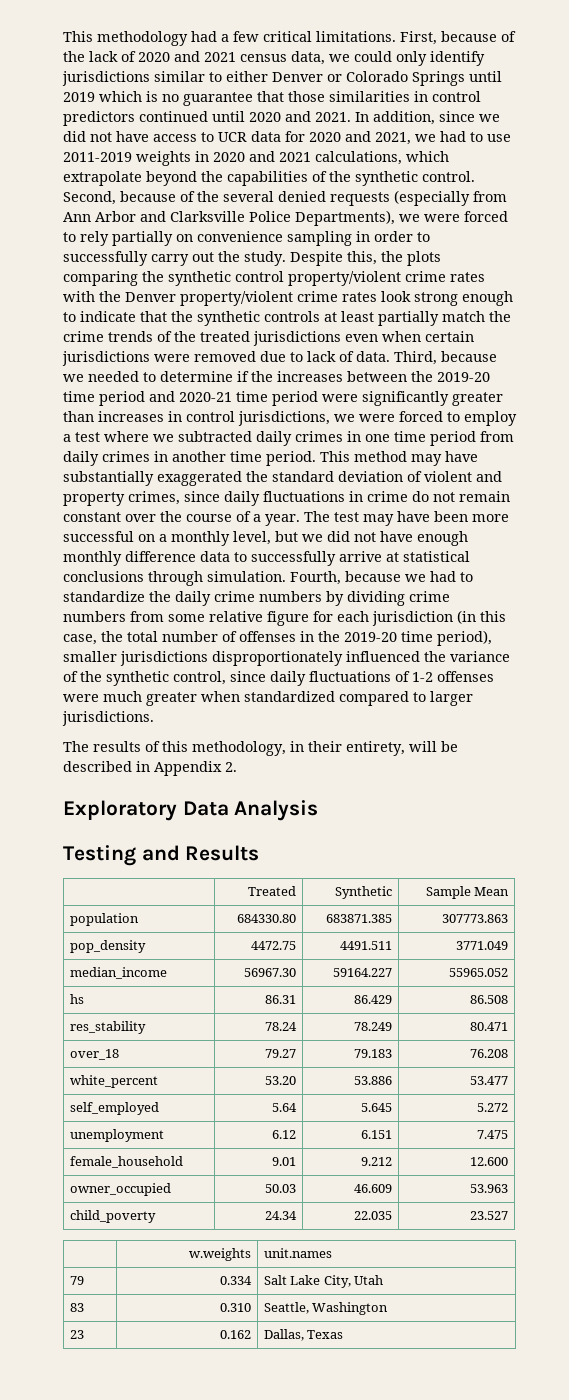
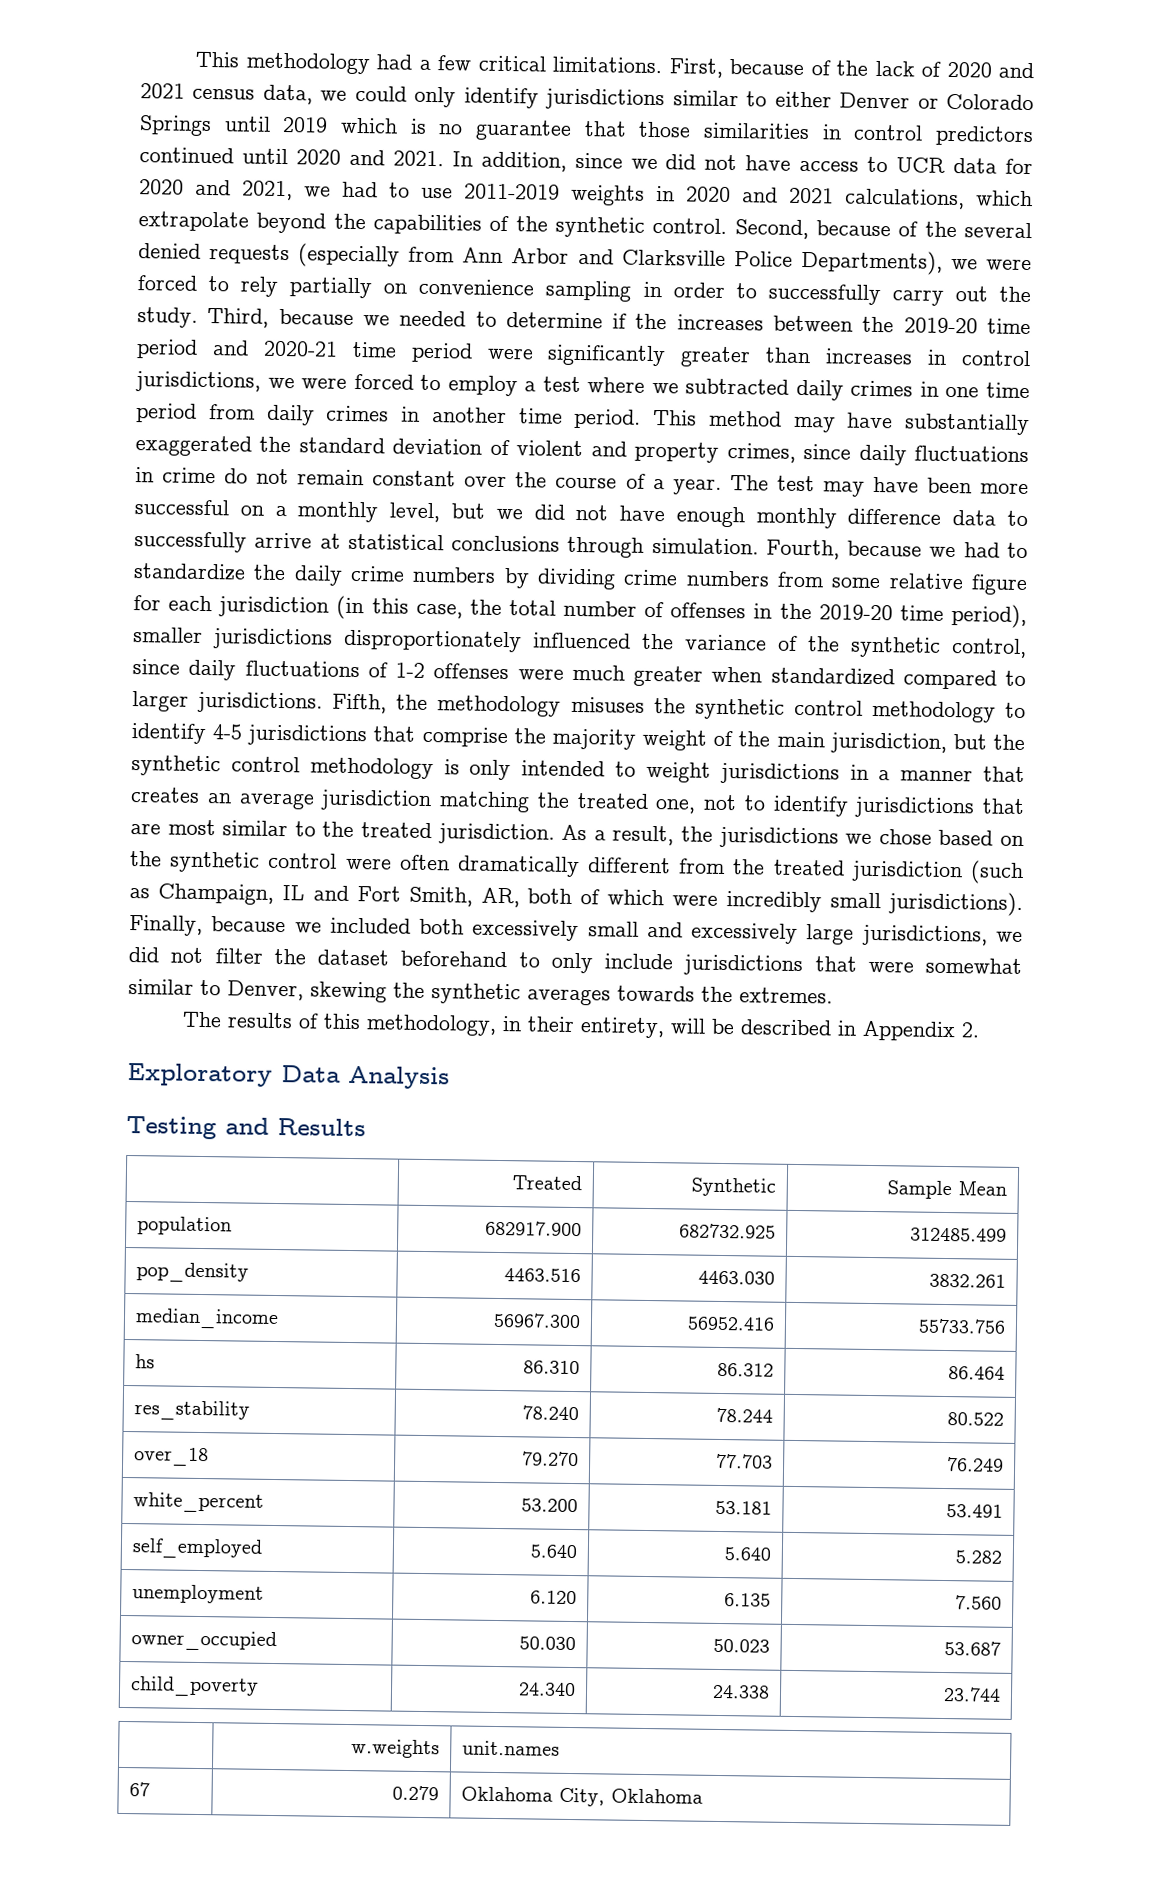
- Despite this, the plots comparing the synthetic control property/violent crime rates with the Denver property/violent crime rates look strong enough to indicate that the synthetic controls at least partially match the crime trends of the treated jurisdictions even when certain jurisdictions were removed due to lack of data.
+ Fifth, the methodology misuses the synthetic control methodology to identify 4-5 jurisdictions that comprise the majority weight of the main jurisdiction, but the synthetic control methodology is only intended to weight jurisdictions in a manner that creates an average jurisdiction matching the treated one, not to identify jurisdictions that are most similar to the treated jurisdiction. As a result, the jurisdictions we chose based on the synthetic control were often dramatically different from the treated jurisdiction (such as Champaign, IL and Fort Smith, AR, both of which were incredibly small jurisdictions). Finally, because we included both excessively small and excessively large jurisdictions, we did not filter the dataset beforehand to only include jurisdictions that were somewhat similar to Denver, skewing the synthetic averages towards the extremes.
- population | 684330.80 | 683871.385 | 307773.863
- pop_density | 4472.75 | 4491.511 | 3771.049
- median_income | 56967.30 | 59164.227 | 55965.052
- hs | 86.31 | 86.429 | 86.508
- res_stability | 78.24 | 78.249 | 80.471
- over_18 | 79.27 | 79.183 | 76.208
- white_percent | 53.20 | 53.886 | 53.477
- self_employed | 5.64 | 5.645 | 5.272
- unemployment | 6.12 | 6.151 | 7.475
- female_household | 9.01 | 9.212 | 12.600
- owner_occupied | 50.03 | 46.609 | 53.963
- child_poverty | 24.34 | 22.035 | 23.527
+ population | 682917.900 | 682732.925 | 312485.499
+ pop_density | 4463.516 | 4463.030 | 3832.261
+ median_income | 56967.300 | 56952.416 | 55733.756
+ hs | 86.310 | 86.312 | 86.464
+ res_stability | 78.240 | 78.244 | 80.522
+ over_18 | 79.270 | 77.703 | 76.249
+ white_percent | 53.200 | 53.181 | 53.491
+ self_employed | 5.640 | 5.640 | 5.282
+ unemployment | 6.120 | 6.135 | 7.560
+ owner_occupied | 50.030 | 50.023 | 53.687
+ child_poverty | 24.340 | 24.338 | 23.744
  | w.weights | unit.names
- 79 | 0.334 | Salt Lake City, Utah
- 83 | 0.310 | Seattle, Washington
- 23 | 0.162 | Dallas, Texas
+ 67 | 0.279 | Oklahoma City, Oklahoma

